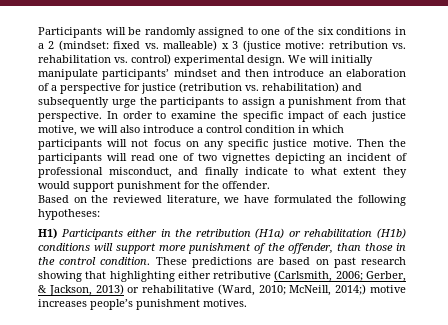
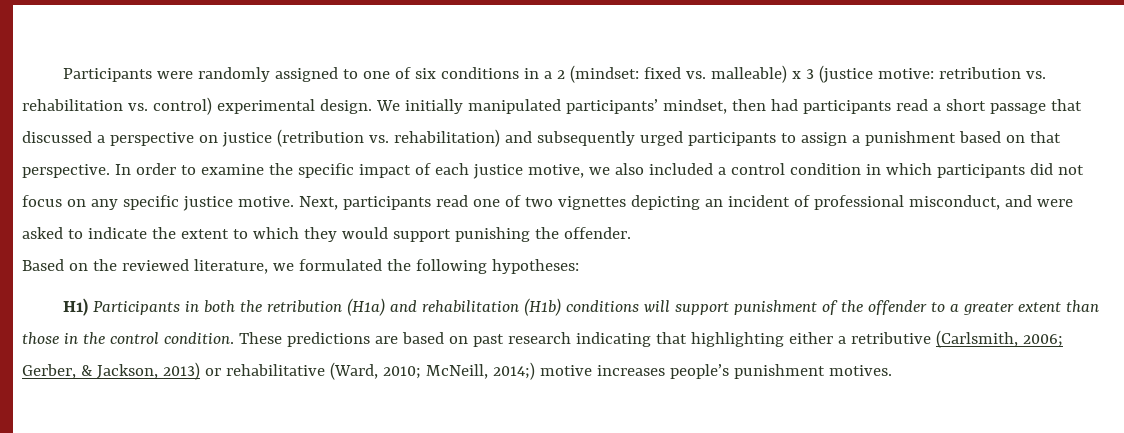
- Participants will be randomly assigned to one of the six conditions in a 2 (mindset: fixed vs. malleable) x 3 (justice motive: retribution vs. rehabilitation vs. control) experimental design.
+ Participants were randomly assigned to one of six conditions in a 2 (mindset: fixed vs. malleable) x 3 (justice motive: retribution vs. rehabilitation vs. control) experimental design.
- We will initially manipulate participants’ mindset and then introduce an elaboration of a perspective for justice (retribution vs. rehabilitation) and subsequently urge the participants to assign a punishment from that perspective.
+ We initially manipulated participants’ mindset, then had participants read a short passage that discussed a perspective on justice (retribution vs. rehabilitation) and subsequently urged participants to assign a punishment based on that perspective.
- In order to examine the specific impact of each justice motive, we will also introduce a control condition in which participants will not focus on any specific justice motive.
+ In order to examine the specific impact of each justice motive, we also included a control condition in which participants did not focus on any specific justice motive.
- Then the participants will read one of two vignettes depicting an incident of professional misconduct, and finally indicate to what extent they would support punishment for the offender.
+ Next, participants read one of two vignettes depicting an incident of professional misconduct, and were asked to indicate the extent to which they would support punishing the offender.
- Based on the reviewed literature, we have formulated the following hypotheses:
+ Based on the reviewed literature, we formulated the following hypotheses:
- H1) Participants either in the retribution (H1a) or rehabilitation (H1b) conditions will support more punishment of the offender, than those in the control condition.
+ H1) Participants in both the retribution (H1a) and rehabilitation (H1b) conditions will support punishment of the offender to a greater extent than those in the control condition.
- These predictions are based on past research showing that highlighting either retributive (Carlsmith, 2006; Gerber, & Jackson, 2013) or rehabilitative (Ward, 2010; McNeill, 2014;) motive increases people’s punishment motives.
+ These predictions are based on past research indicating that highlighting either a retributive (Carlsmith, 2006; Gerber, & Jackson, 2013) or rehabilitative (Ward, 2010; McNeill, 2014;) motive increases people’s punishment motives.

